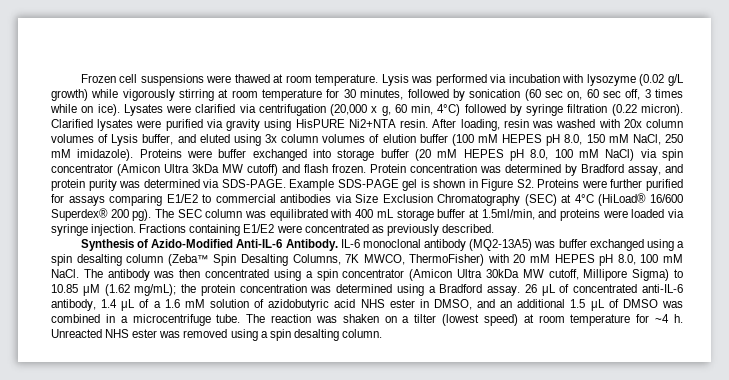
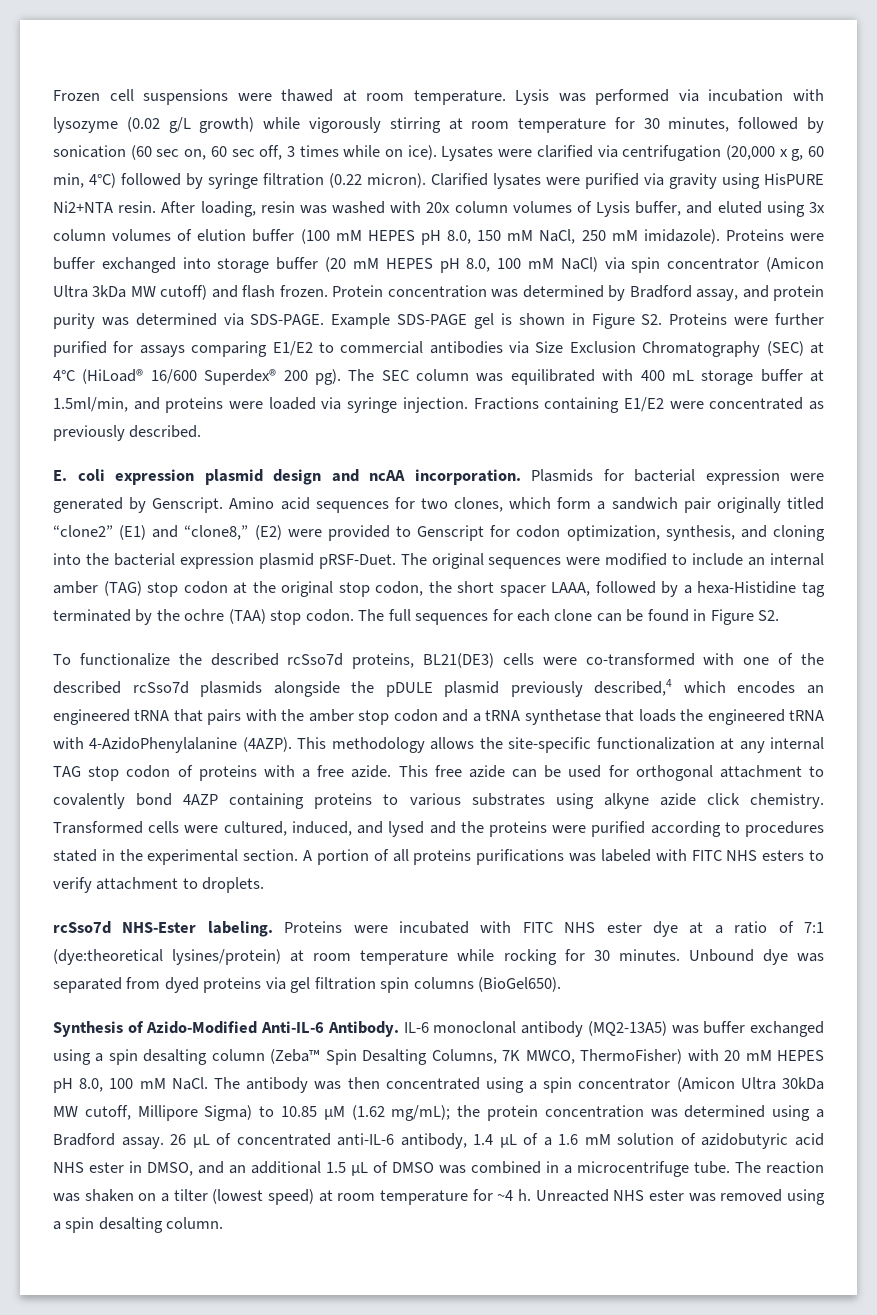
+ E. coli expression plasmid design and ncAA incorporation. Plasmids for bacterial expression were generated by Genscript. Amino acid sequences for two clones, which form a sandwich pair originally titled “clone2” (E1) and “clone8,” (E2) were provided to Genscript for codon optimization, synthesis, and cloning into the bacterial expression plasmid pRSF-Duet. The original sequences were modified to include an internal amber (TAG) stop codon at the original stop codon, the short spacer LAAA, followed by a hexa-Histidine tag terminated by the ochre (TAA) stop codon. The full sequences for each clone can be found in Figure S2.
+ To functionalize the described rcSso7d proteins, BL21(DE3) cells were co-transformed with one of the described rcSso7d plasmids alongside the pDULE plasmid previously described,4 which encodes an engineered tRNA that pairs with the amber stop codon and a tRNA synthetase that loads the engineered tRNA with 4-AzidoPhenylalanine (4AZP). This methodology allows the site-specific functionalization at any internal TAG stop codon of proteins with a free azide. This free azide can be used for orthogonal attachment to covalently bond 4AZP containing proteins to various substrates using alkyne azide click chemistry. Transformed cells were cultured, induced, and lysed and the proteins were purified according to procedures stated in the experimental section. A portion of all proteins purifications was labeled with FITC NHS esters to verify attachment to droplets.
+ rcSso7d NHS-Ester labeling. Proteins were incubated with FITC NHS ester dye at a ratio of 7:1 (dye:theoretical lysines/protein) at room temperature while rocking for 30 minutes. Unbound dye was separated from dyed proteins via gel filtration spin columns (BioGel650).

